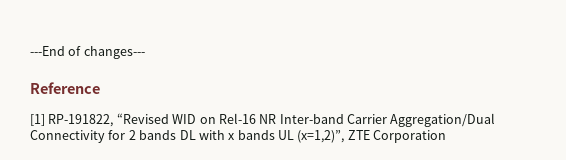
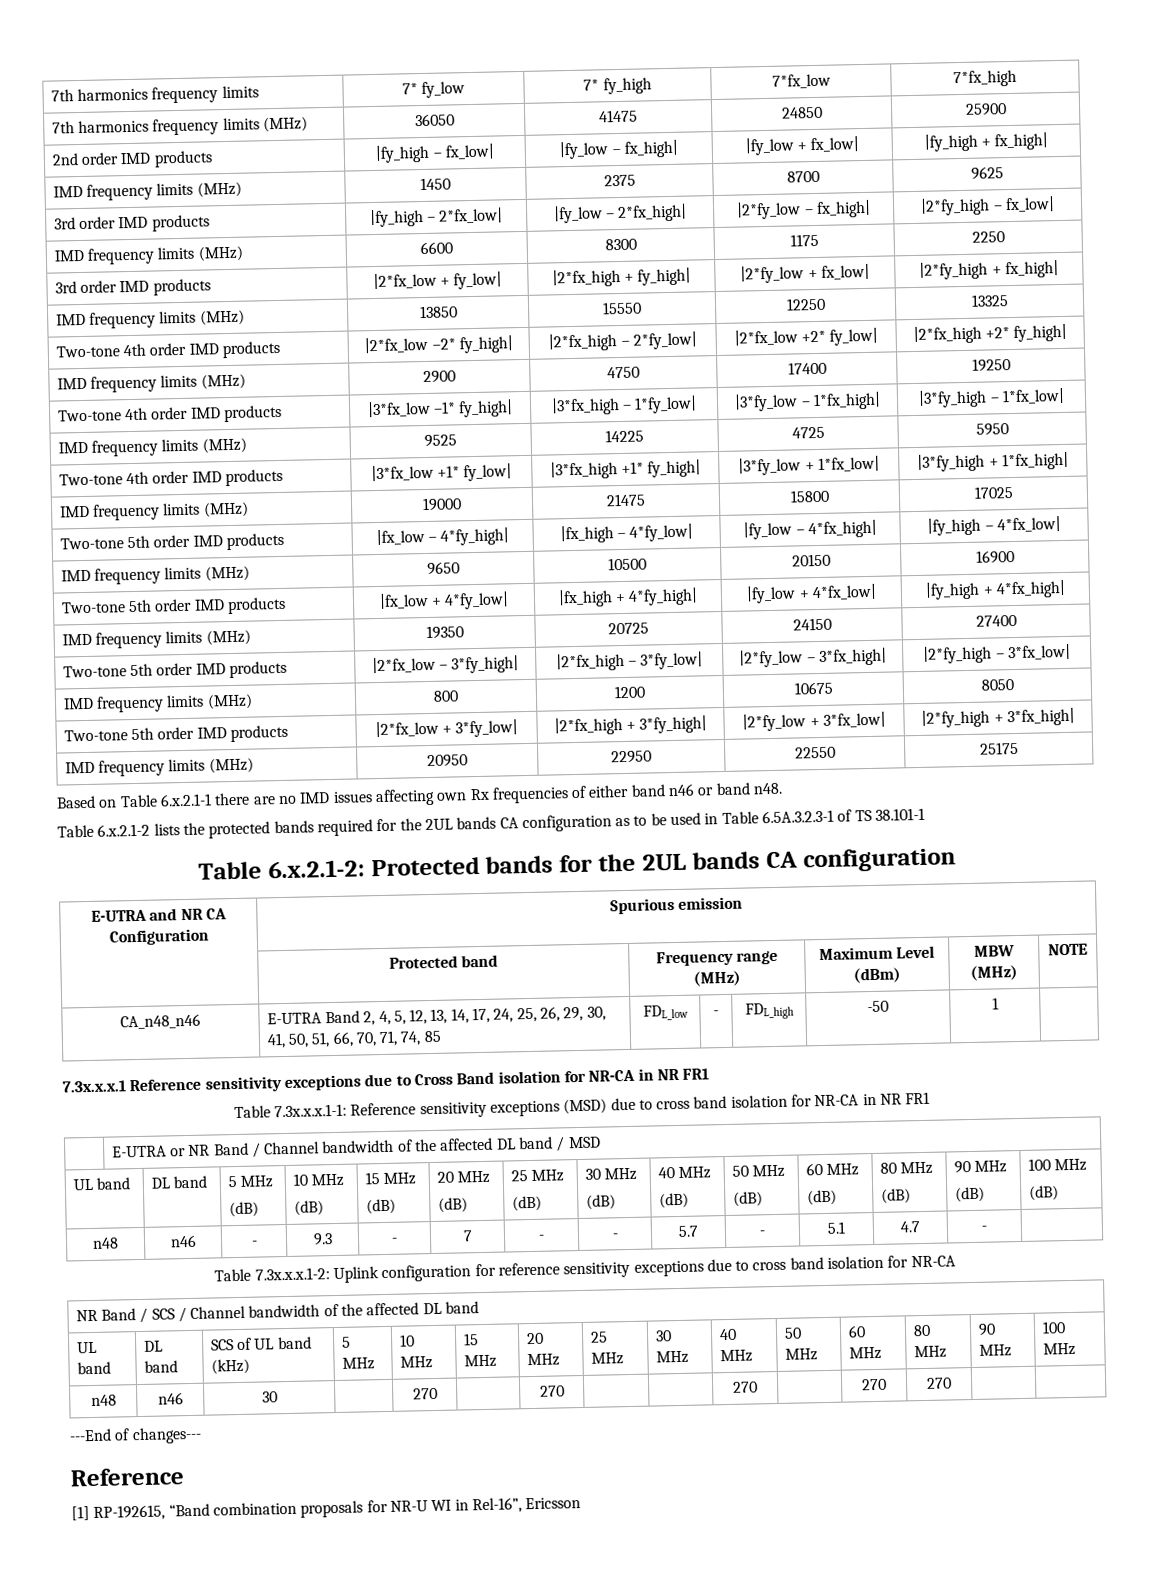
+ 7th harmonics frequency limits | 7* fy_low | 7* fy_high | 7*fx_low | 7*fx_high
+ 7th harmonics frequency limits (MHz) | 36050 | 41475 | 24850 | 25900
+ 2nd order IMD products | |fy_high – fx_low| | |fy_low – fx_high| | |fy_low + fx_low| | |fy_high + fx_high|
+ IMD frequency limits (MHz) | 1450 | 2375 | 8700 | 9625
+ 3rd order IMD products | |fy_high – 2*fx_low| | |fy_low – 2*fx_high| | |2*fy_low – fx_high| | |2*fy_high – fx_low|
+ IMD frequency limits (MHz) | 6600 | 8300 | 1175 | 2250
+ 3rd order IMD products | |2*fx_low + fy_low| | |2*fx_high + fy_high| | |2*fy_low + fx_low| | |2*fy_high + fx_high|
+ IMD frequency limits (MHz) | 13850 | 15550 | 12250 | 13325
+ Two-tone 4th order IMD products | |2*fx_low –2* fy_high| | |2*fx_high – 2*fy_low| | |2*fx_low +2* fy_low| | |2*fx_high +2* fy_high|
+ IMD frequency limits (MHz) | 2900 | 4750 | 17400 | 19250
+ Two-tone 4th order IMD products | |3*fx_low –1* fy_high| | |3*fx_high – 1*fy_low| | |3*fy_low – 1*fx_high| | |3*fy_high – 1*fx_low|
+ IMD frequency limits (MHz) | 9525 | 14225 | 4725 | 5950
+ Two-tone 4th order IMD products | |3*fx_low +1* fy_low| | |3*fx_high +1* fy_high| | |3*fy_low + 1*fx_low| | |3*fy_high + 1*fx_high|
+ IMD frequency limits (MHz) | 19000 | 21475 | 15800 | 17025
+ Two-tone 5th order IMD products | |fx_low – 4*fy_high| | |fx_high – 4*fy_low| | |fy_low – 4*fx_high| | |fy_high – 4*fx_low|
+ IMD frequency limits (MHz) | 9650 | 10500 | 20150 | 16900
+ Two-tone 5th order IMD products | |fx_low + 4*fy_low| | |fx_high + 4*fy_high| | |fy_low + 4*fx_low| | |fy_high + 4*fx_high|
+ IMD frequency limits (MHz) | 19350 | 20725 | 24150 | 27400
+ Two-tone 5th order IMD products | |2*fx_low – 3*fy_high| | |2*fx_high – 3*fy_low| | |2*fy_low – 3*fx_high| | |2*fy_high – 3*fx_low|
+ IMD frequency limits (MHz) | 800 | 1200 | 10675 | 8050
+ Two-tone 5th order IMD products | |2*fx_low + 3*fy_low| | |2*fx_high + 3*fy_high| | |2*fy_low + 3*fx_low| | |2*fy_high + 3*fx_high|
+ IMD frequency limits (MHz) | 20950 | 22950 | 22550 | 25175
+ Based on Table 6.x.2.1-1 there are no IMD issues affecting own Rx frequencies of either band n46 or band n48.
+ Table 6.x.2.1-2 lists the protected bands required for the 2UL bands CA configuration as to be used in Table 6.5A.3.2.3-1 of TS 38.101-1
+ Table 6.x.2.1-2: Protected bands for the 2UL bands CA configuration
+ E-UTRA and NR CA Configuration | Spurious emission
+ | Protected band | Frequency range (MHz) | Maximum Level (dBm) | MBW (MHz) | NOTE
+ CA_n48_n46 | E-UTRA Band 2, 4, 5, 12, 13, 14, 17, 24, 25, 26, 29, 30, 41, 50, 51, 66, 70, 71, 74, 85 | FDL_low | - | FDL_high | -50 | 1 |
+ 7.3x.x.x.1 Reference sensitivity exceptions due to Cross Band isolation for NR-CA in NR FR1
+ Table 7.3x.x.x.1-1: Reference sensitivity exceptions (MSD) due to cross band isolation for NR-CA in NR FR1
+ | E-UTRA or NR Band / Channel bandwidth of the affected DL band / MSD
+ UL band | DL band | 5 MHz
+ (dB) | 10 MHz
+ (dB) | 15 MHz
+ (dB) | 20 MHz
+ (dB) | 25 MHz
+ (dB) | 30 MHz
+ (dB) | 40 MHz
+ (dB) | 50 MHz
+ (dB) | 60 MHz
+ (dB) | 80 MHz
+ (dB) | 90 MHz
+ (dB) | 100 MHz
+ (dB)
+ n48 | n46 | - | 9.3 | - | 7 | - | - | 5.7 | - | 5.1 | 4.7 | - |
+ Table 7.3x.x.x.1-2: Uplink configuration for reference sensitivity exceptions due to cross band isolation for NR-CA
+ NR Band / SCS / Channel bandwidth of the affected DL band
+ UL band | DL band | SCS of UL band (kHz) | 5 MHz | 10 MHz | 15 MHz | 20 MHz | 25 MHz | 30 MHz | 40 MHz | 50 MHz | 60 MHz | 80 MHz | 90 MHz | 100 MHz
+ n48 | n46 | 30 | | 270 | | 270 | | | 270 | | 270 | 270 | |
- [1] RP-191822, “Revised WID on Rel-16 NR Inter-band Carrier Aggregation/Dual Connectivity for 2 bands DL with x bands UL (x=1,2)”, ZTE Corporation
+ [1] RP-192615, “Band combination proposals for NR-U WI in Rel-16”, Ericsson

